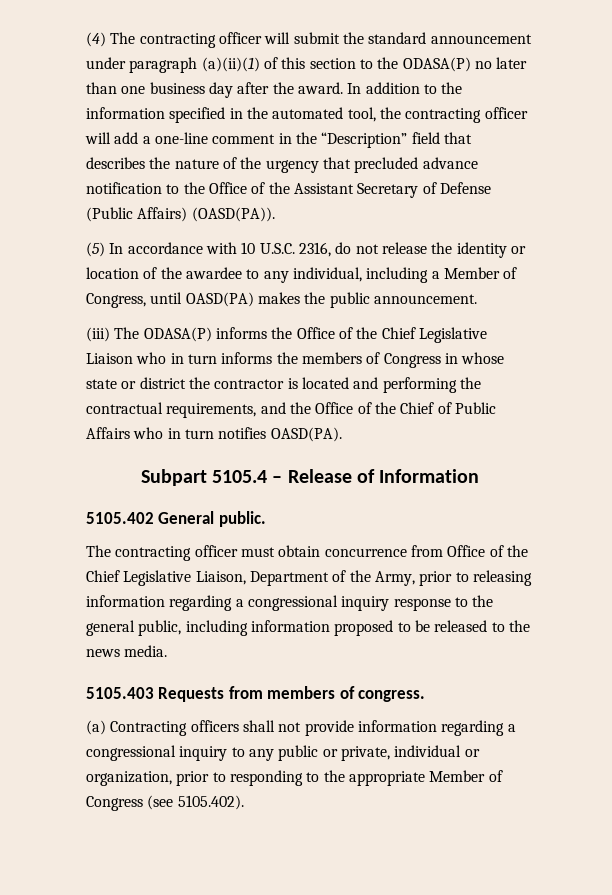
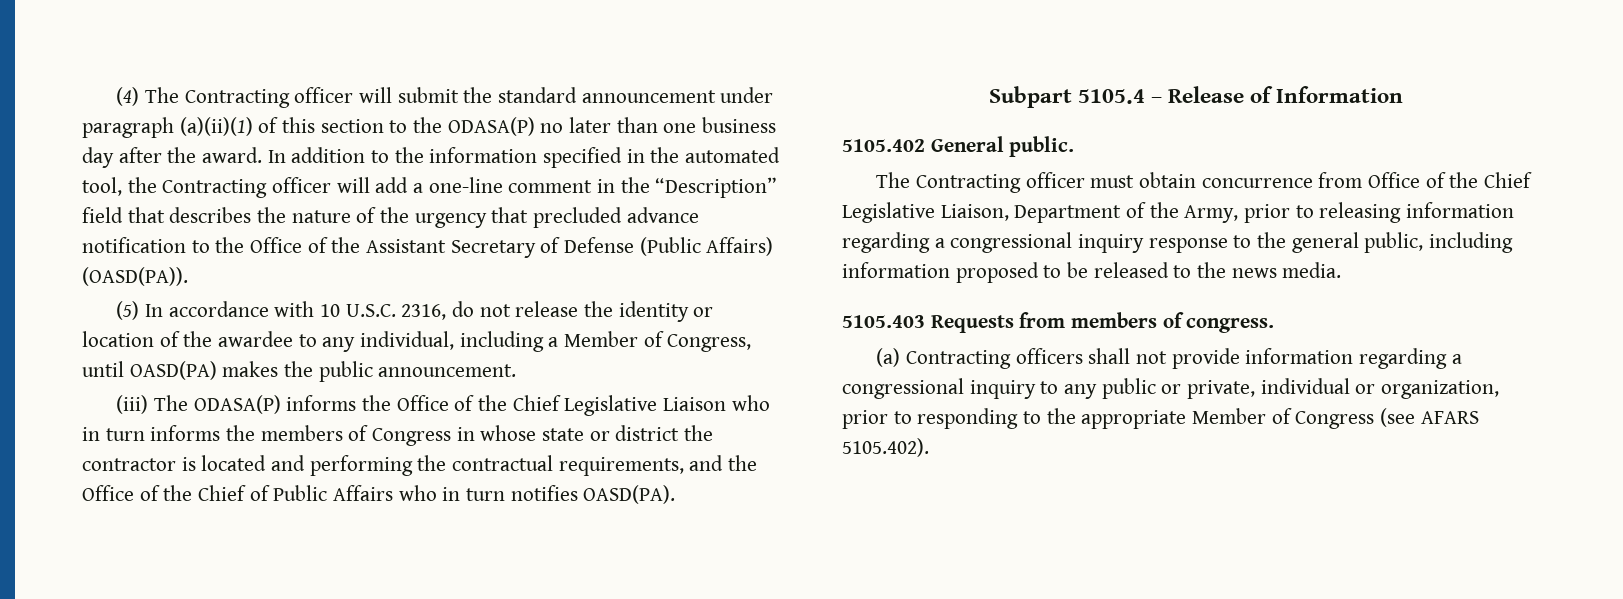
- (4) The contracting officer will submit the standard announcement under paragraph (a)(ii)(1) of this section to the ODASA(P) no later than one business day after the award.
+ (4) The Contracting officer will submit the standard announcement under paragraph (a)(ii)(1) of this section to the ODASA(P) no later than one business day after the award.
- In addition to the information specified in the automated tool, the contracting officer will add a one-line comment in the “Description” field that describes the nature of the urgency that precluded advance notification to the Office of the Assistant Secretary of Defense (Public Affairs) (OASD(PA)).
+ In addition to the information specified in the automated tool, the Contracting officer will add a one-line comment in the “Description” field that describes the nature of the urgency that precluded advance notification to the Office of the Assistant Secretary of Defense (Public Affairs) (OASD(PA)).
- The contracting officer must obtain concurrence from Office of the Chief Legislative Liaison, Department of the Army, prior to releasing information regarding a congressional inquiry response to the general public, including information proposed to be released to the news media.
+ The Contracting officer must obtain concurrence from Office of the Chief Legislative Liaison, Department of the Army, prior to releasing information regarding a congressional inquiry response to the general public, including information proposed to be released to the news media.
- (a) Contracting officers shall not provide information regarding a congressional inquiry to any public or private, individual or organization, prior to responding to the appropriate Member of Congress (see 5105.402).
+ (a) Contracting officers shall not provide information regarding a congressional inquiry to any public or private, individual or organization, prior to responding to the appropriate Member of Congress (see AFARS 5105.402).

